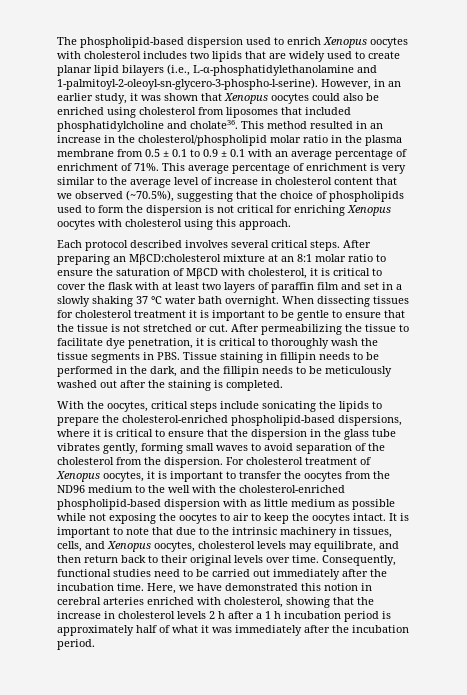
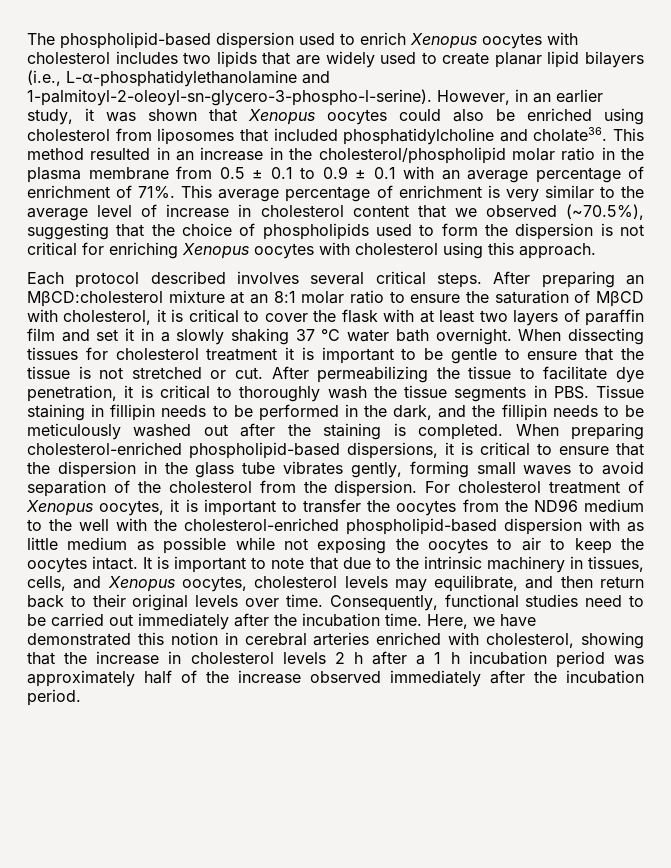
- After preparing an MβCD:cholesterol mixture at an 8:1 molar ratio to ensure the saturation of MβCD with cholesterol, it is critical to cover the flask with at least two layers of paraffin film and set in a slowly shaking 37 °C water bath overnight.
+ After preparing an MβCD:cholesterol mixture at an 8:1 molar ratio to ensure the saturation of MβCD with cholesterol, it is critical to cover the flask with at least two layers of paraffin film and set it in a slowly shaking 37 °C water bath overnight.
- After permeabilizing the tissue to facilitate dye penetration, it is critical to thoroughly wash the tissue segments in PBS. Tissue staining in fillipin needs to be performed in the dark, and the fillipin needs to be meticulously washed out after the staining is completed.
- With the oocytes, critical steps include sonicating the lipids to prepare the cholesterol-enriched phospholipid-based dispersions, where it is critical to ensure that the dispersion in the glass tube vibrates gently, forming small waves to avoid separation of the cholesterol from the dispersion.
+ After permeabilizing the tissue to facilitate dye penetration, it is critical to thoroughly wash the tissue segments in PBS. Tissue staining in fillipin needs to be performed in the dark, and the fillipin needs to be meticulously washed out after the staining is completed. When preparing cholesterol-enriched phospholipid-based dispersions, it is critical to ensure that the dispersion in the glass tube vibrates gently, forming small waves to avoid separation of the cholesterol from the dispersion.
- Here, we have demonstrated this notion in cerebral arteries enriched with cholesterol, showing that the increase in cholesterol levels 2 h after a 1 h incubation period is approximately half of what it was immediately after the incubation period.
+ Here, we have demonstrated this notion in cerebral arteries enriched with cholesterol, showing that the increase in cholesterol levels 2 h after a 1 h incubation period was approximately half of the increase observed immediately after the incubation period.

